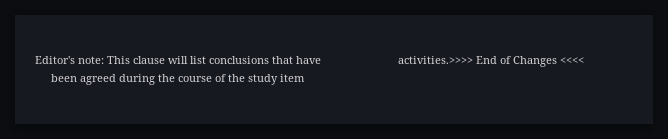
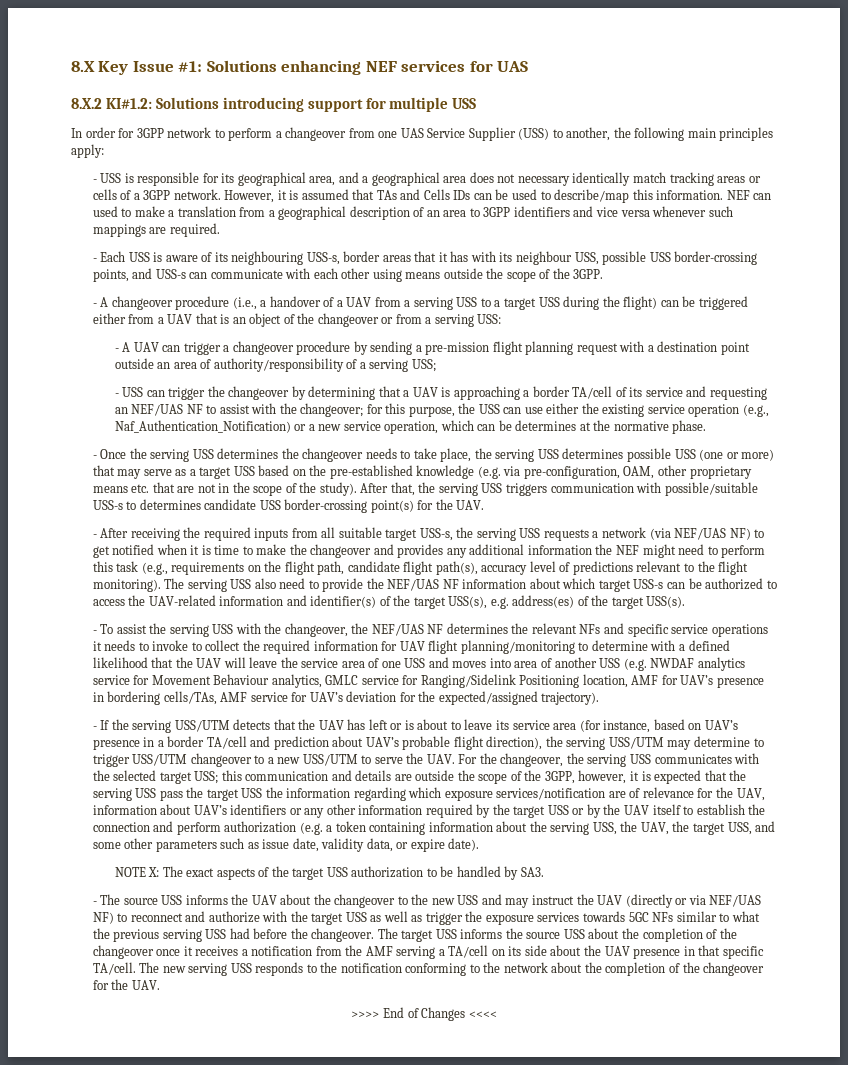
- Editor's note: This clause will list conclusions that have been agreed during the course of the study item activities.>>>> End of Changes <<<<
+ 8.X Key Issue #1: Solutions enhancing NEF services for UAS
+ 8.X.2 KI#1.2: Solutions introducing support for multiple USS
+ In order for 3GPP network to perform a changeover from one UAS Service Supplier (USS) to another, the following main principles apply:
+ - USS is responsible for its geographical area, and a geographical area does not necessary identically match tracking areas or cells of a 3GPP network. However, it is assumed that TAs and Cells IDs can be used to describe/map this information. NEF can used to make a translation from a geographical description of an area to 3GPP identifiers and vice versa whenever such mappings are required.
+ - Each USS is aware of its neighbouring USS-s, border areas that it has with its neighbour USS, possible USS border-crossing points, and USS-s can communicate with each other using means outside the scope of the 3GPP.
+ - A changeover procedure (i.e., a handover of a UAV from a serving USS to a target USS during the flight) can be triggered either from a UAV that is an object of the changeover or from a serving USS:
+ - A UAV can trigger a changeover procedure by sending a pre-mission flight planning request with a destination point outside an area of authority/responsibility of a serving USS;
+ - USS can trigger the changeover by determining that a UAV is approaching a border TA/cell of its service and requesting an NEF/UAS NF to assist with the changeover; for this purpose, the USS can use either the existing service operation (e.g., Naf_Authentication_Notification) or a new service operation, which can be determines at the normative phase.
+ - Once the serving USS determines the changeover needs to take place, the serving USS determines possible USS (one or more) that may serve as a target USS based on the pre-established knowledge (e.g. via pre-configuration, OAM, other proprietary means etc. that are not in the scope of the study). After that, the serving USS triggers communication with possible/suitable USS-s to determines candidate USS border-crossing point(s) for the UAV.
+ - After receiving the required inputs from all suitable target USS-s, the serving USS requests a network (via NEF/UAS NF) to get notified when it is time to make the changeover and provides any additional information the NEF might need to perform this task (e.g., requirements on the flight path, candidate flight path(s), accuracy level of predictions relevant to the flight monitoring). The serving USS also need to provide the NEF/UAS NF information about which target USS-s can be authorized to access the UAV-related information and identifier(s) of the target USS(s), e.g. address(es) of the target USS(s).
+ - To assist the serving USS with the changeover, the NEF/UAS NF determines the relevant NFs and specific service operations it needs to invoke to collect the required information for UAV flight planning/monitoring to determine with a defined likelihood that the UAV will leave the service area of one USS and moves into area of another USS (e.g. NWDAF analytics service for Movement Behaviour analytics, GMLC service for Ranging/Sidelink Positioning location, AMF for UAV’s presence in bordering cells/TAs, AMF service for UAV’s deviation for the expected/assigned trajectory).
+ - If the serving USS/UTM detects that the UAV has left or is about to leave its service area (for instance, based on UAV’s presence in a border TA/cell and prediction about UAV’s probable flight direction), the serving USS/UTM may determine to trigger USS/UTM changeover to a new USS/UTM to serve the UAV. For the changeover, the serving USS communicates with the selected target USS; this communication and details are outside the scope of the 3GPP, however, it is expected that the serving USS pass the target USS the information regarding which exposure services/notification are of relevance for the UAV, information about UAV’s identifiers or any other information required by the target USS or by the UAV itself to establish the connection and perform authorization (e.g. a token containing information about the serving USS, the UAV, the target USS, and some other parameters such as issue date, validity data, or expire date).
+ NOTE X: The exact aspects of the target USS authorization to be handled by SA3.
+ - The source USS informs the UAV about the changeover to the new USS and may instruct the UAV (directly or via NEF/UAS NF) to reconnect and authorize with the target USS as well as trigger the exposure services towards 5GC NFs similar to what the previous serving USS had before the changeover. The target USS informs the source USS about the completion of the changeover once it receives a notification from the AMF serving a TA/cell on its side about the UAV presence in that specific TA/cell. The new serving USS responds to the notification conforming to the network about the completion of the changeover for the UAV.
+ >>>> End of Changes <<<<

